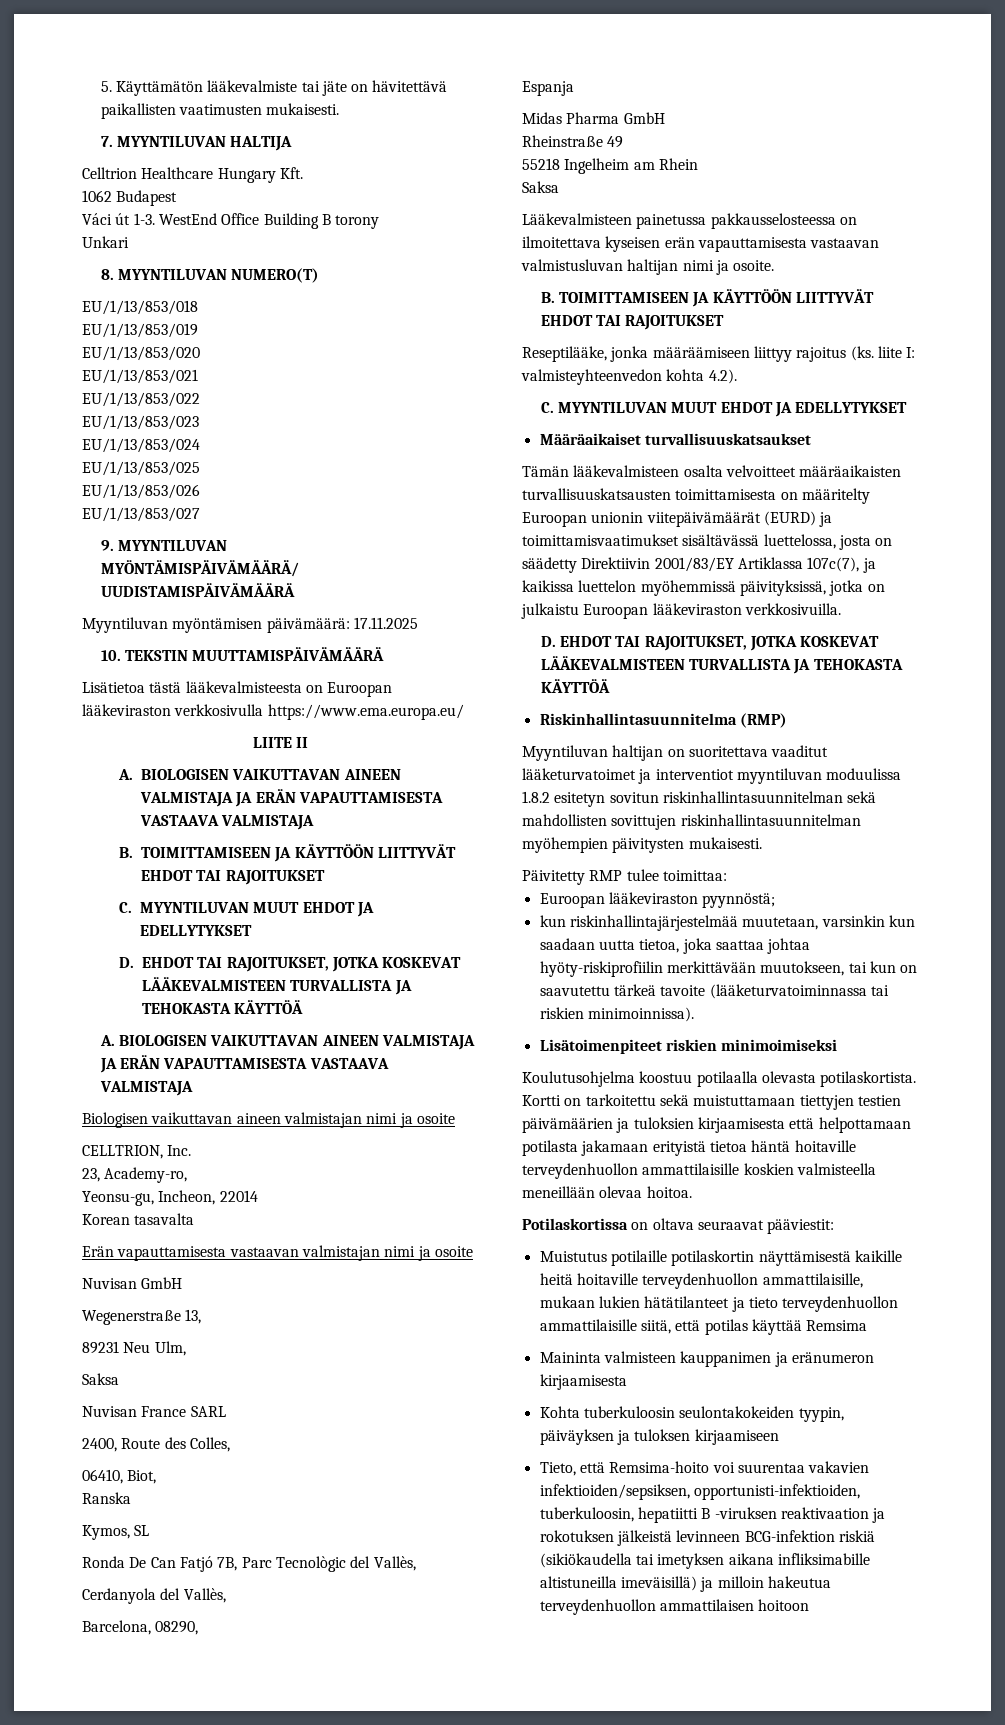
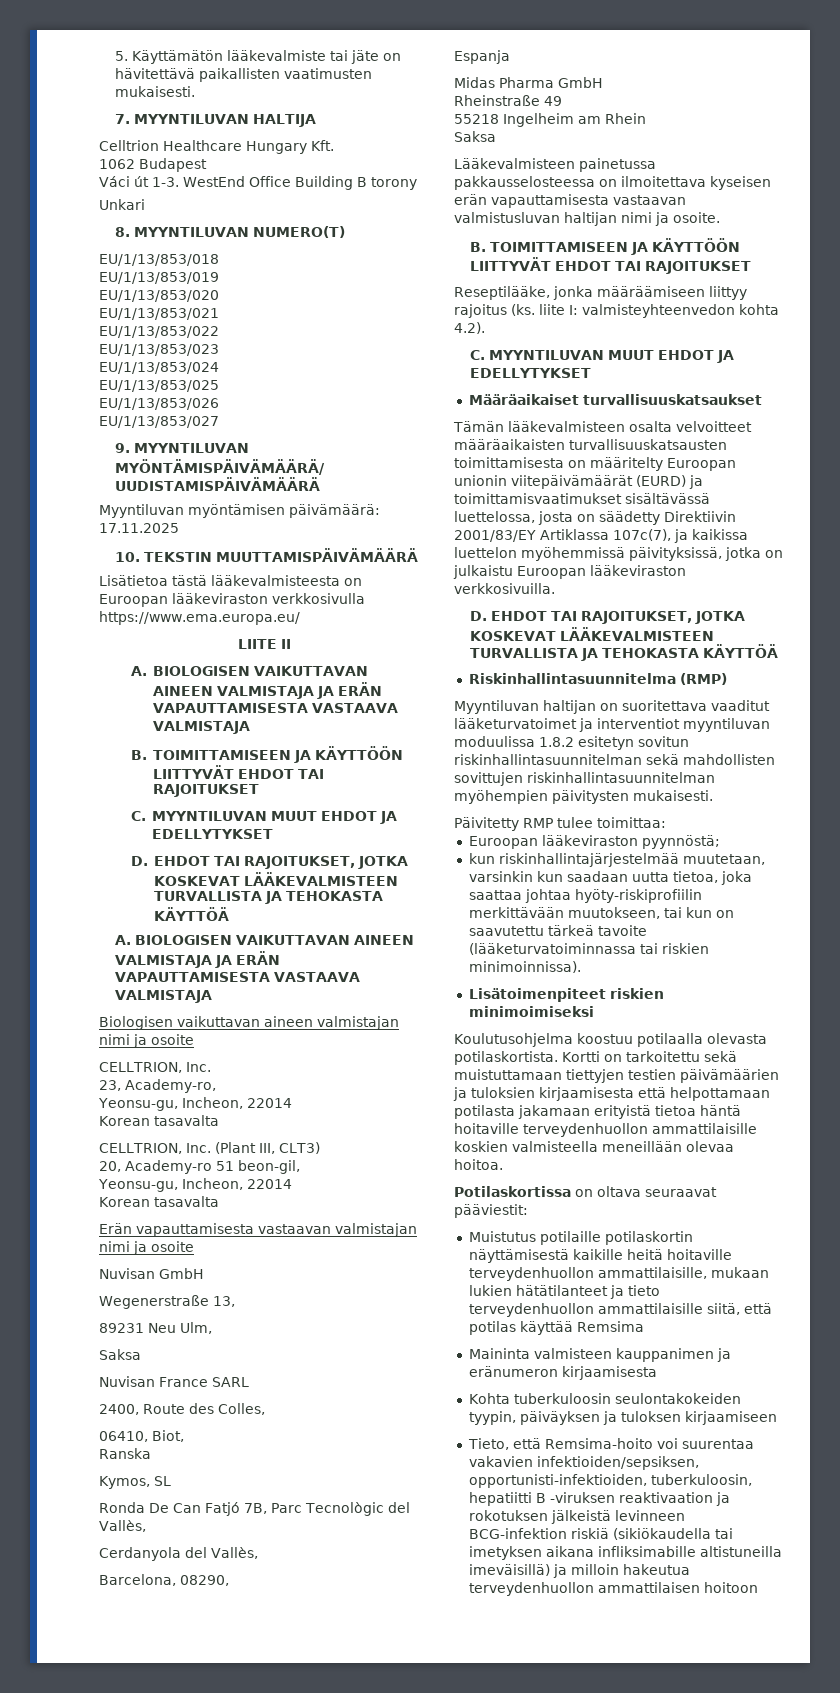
+ CELLTRION, Inc. (Plant III, CLT3)
+ 20, Academy-ro 51 beon-gil,
+ Yeonsu-gu, Incheon, 22014
+ Korean tasavalta

